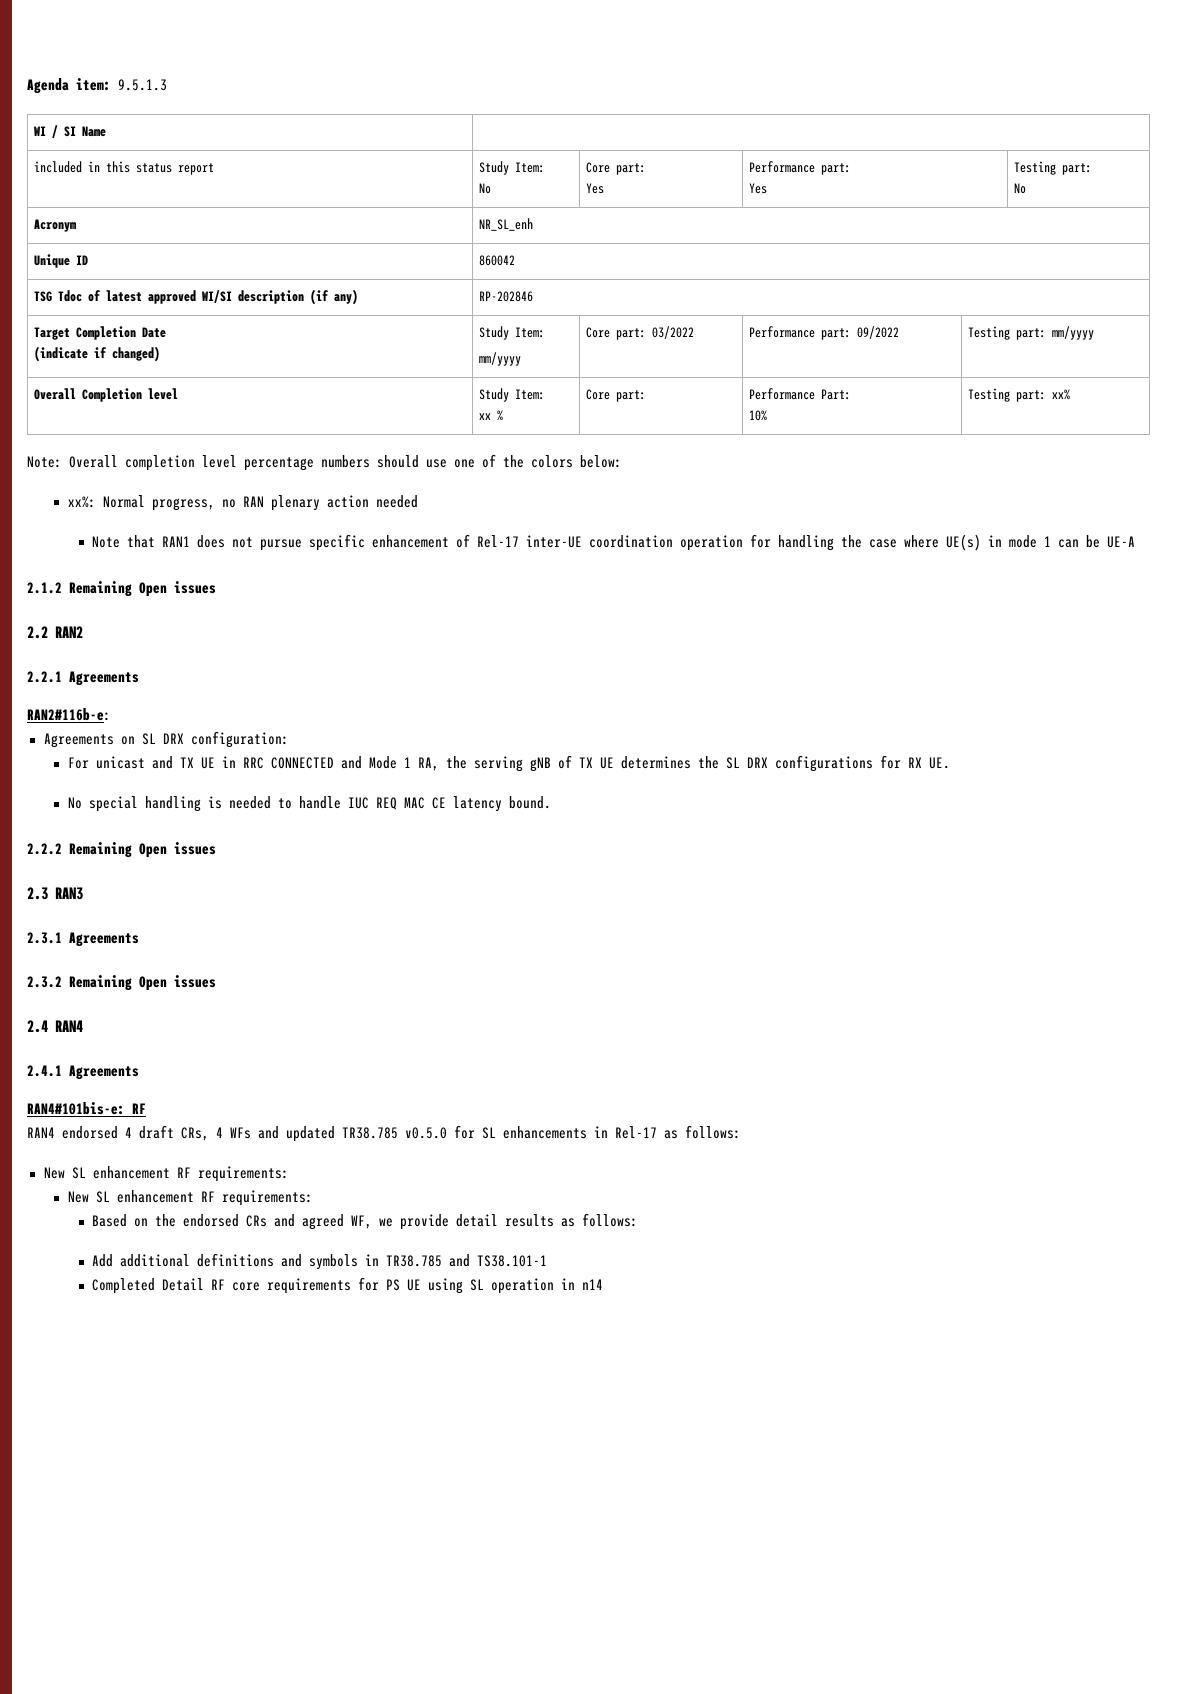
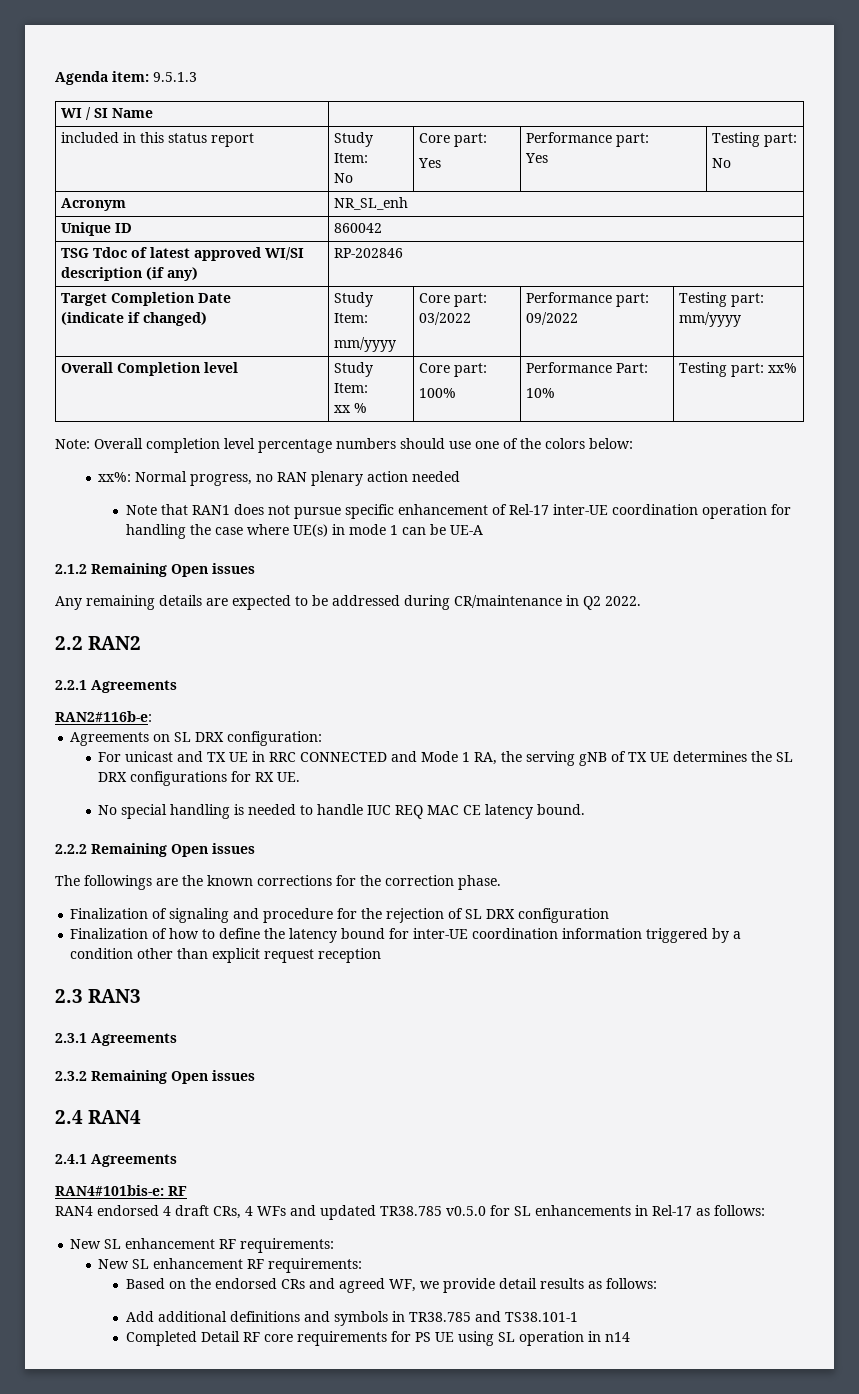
  Overall Completion level | Study Item:
- xx % | Core part: | Performance Part:
+ xx % | Core part:
+ 100% | Performance Part:
+ Any remaining details are expected to be addressed during CR/maintenance in Q2 2022.
+ The followings are the known corrections for the correction phase.
+ Finalization of signaling and procedure for the rejection of SL DRX configuration
+ Finalization of how to define the latency bound for inter-UE coordination information triggered by a condition other than explicit request reception

